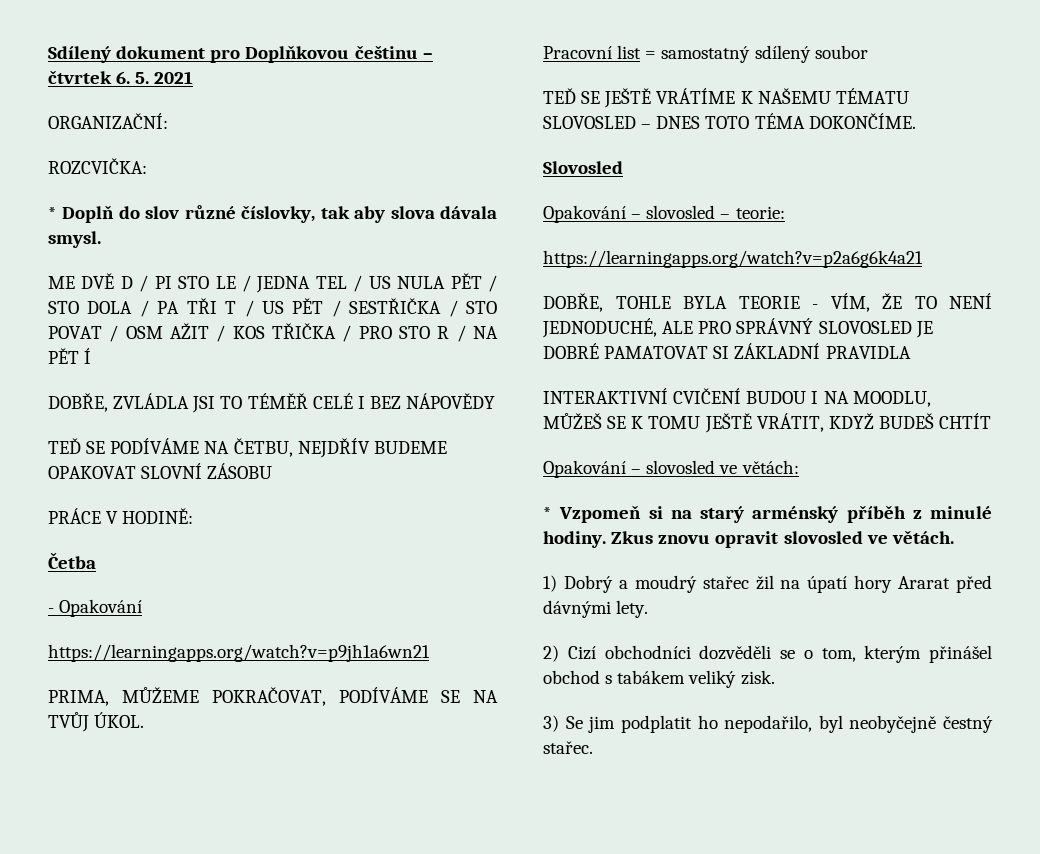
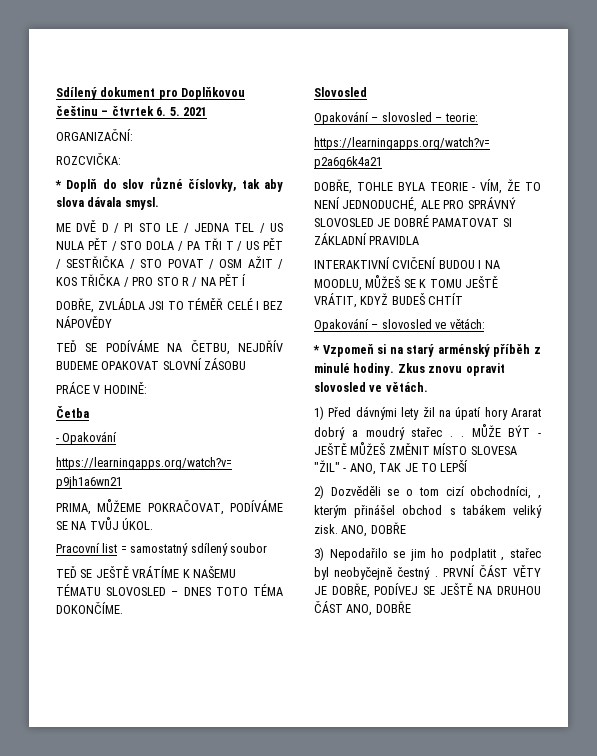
- 1) Dobrý a moudrý stařec žil na úpatí hory Ararat před dávnými lety.
- 2) Cizí obchodníci dozvěděli se o tom, kterým přinášel obchod s tabákem veliký zisk.
+ 1) Před dávnými lety žil na úpatí hory Ararat dobrý a moudrý stařec . . MŮŽE BÝT - JEŠTĚ MŮŽEŠ ZMĚNIT MÍSTO SLOVESA "ŽIL" - ANO, TAK JE TO LEPŠÍ
+ 2) Dozvěděli se o tom cizí obchodníci, , kterým přinášel obchod s tabákem veliký zisk. ANO, DOBŘE
- 3) Se jim podplatit ho nepodařilo, byl neobyčejně čestný stařec.
+ 3) Nepodařilo se jim ho podplatit , stařec byl neobyčejně čestný . PRVNÍ ČÁST VĚTY JE DOBŘE, PODÍVEJ SE JEŠTĚ NA DRUHOU ČÁST ANO, DOBŘE

